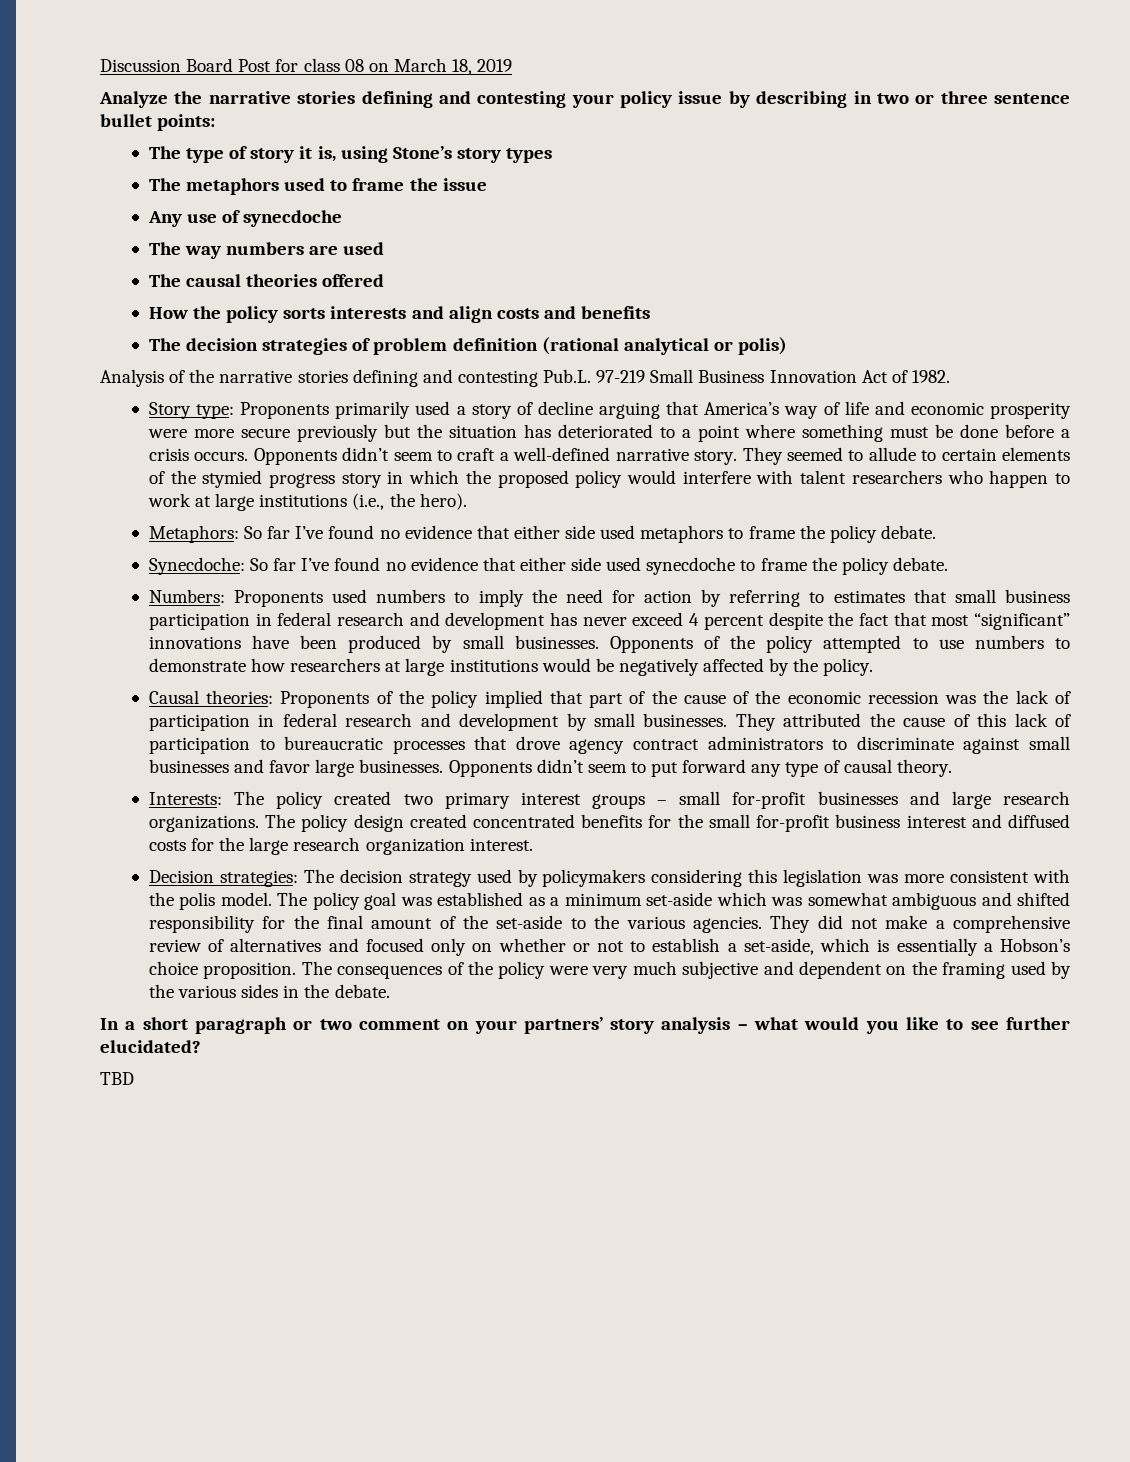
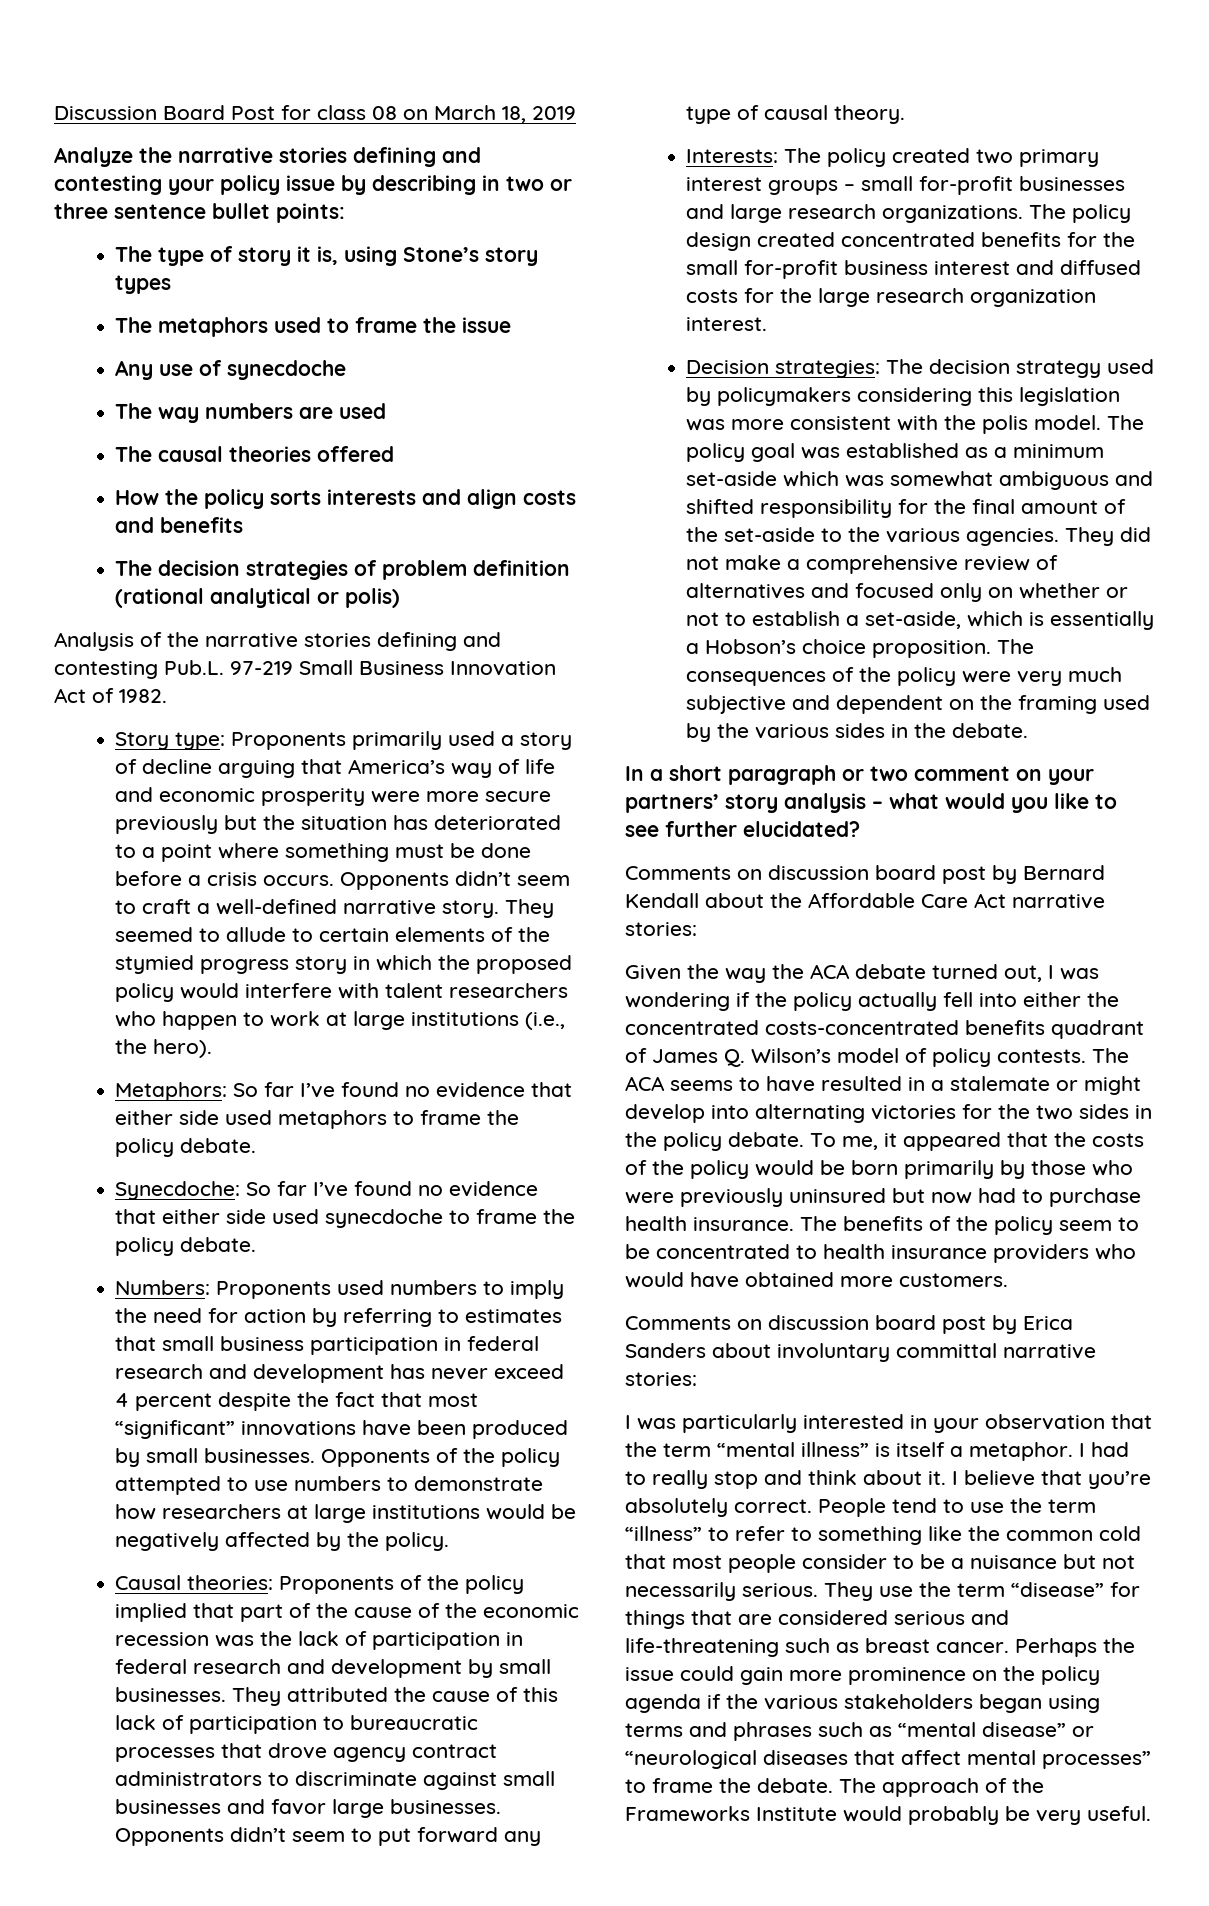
- TBD
+ Comments on discussion board post by Bernard Kendall about the Affordable Care Act narrative stories:
+ Given the way the ACA debate turned out, I was wondering if the policy actually fell into either the concentrated costs-concentrated benefits quadrant of James Q. Wilson’s model of policy contests. The ACA seems to have resulted in a stalemate or might develop into alternating victories for the two sides in the policy debate. To me, it appeared that the costs of the policy would be born primarily by those who were previously uninsured but now had to purchase health insurance. The benefits of the policy seem to be concentrated to health insurance providers who would have obtained more customers.
+ Comments on discussion board post by Erica Sanders about involuntary committal narrative stories:
+ I was particularly interested in your observation that the term “mental illness” is itself a metaphor. I had to really stop and think about it. I believe that you’re absolutely correct. People tend to use the term “illness” to refer to something like the common cold that most people consider to be a nuisance but not necessarily serious. They use the term “disease” for things that are considered serious and life-threatening such as breast cancer. Perhaps the issue could gain more prominence on the policy agenda if the various stakeholders began using terms and phrases such as “mental disease” or “neurological diseases that affect mental processes” to frame the debate. The approach of the Frameworks Institute would probably be very useful.

